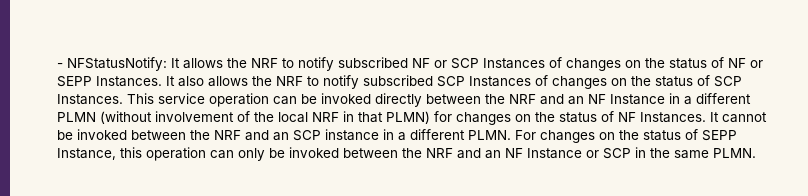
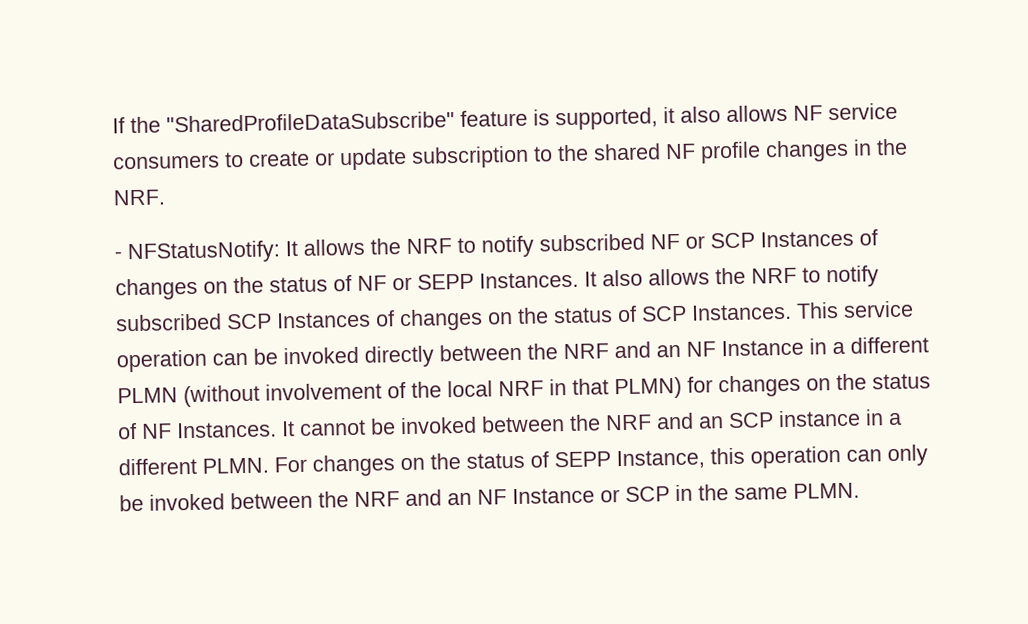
+ If the "SharedProfileDataSubscribe" feature is supported, it also allows NF service consumers to create or update subscription to the shared NF profile changes in the NRF.

